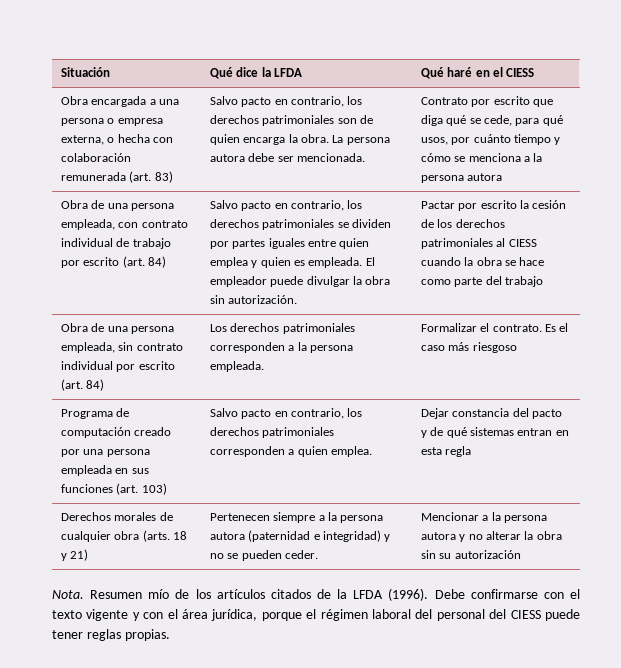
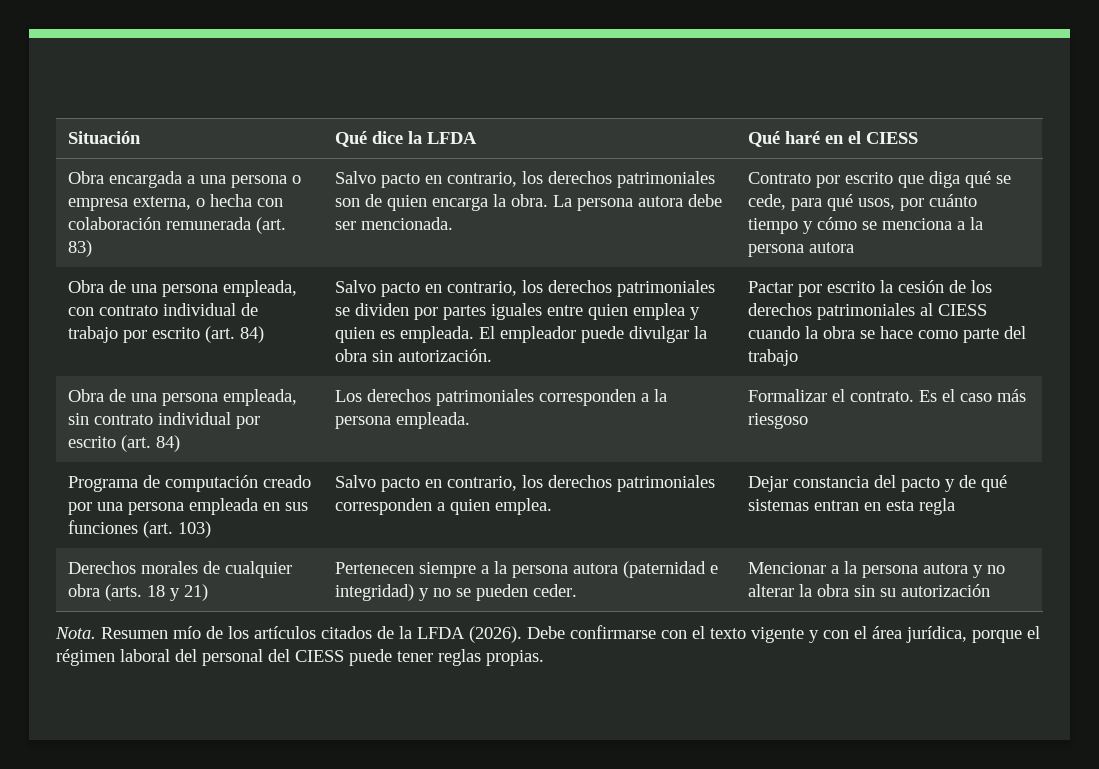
- Resumen mío de los artículos citados de la LFDA (1996).
+ Resumen mío de los artículos citados de la LFDA (2026).

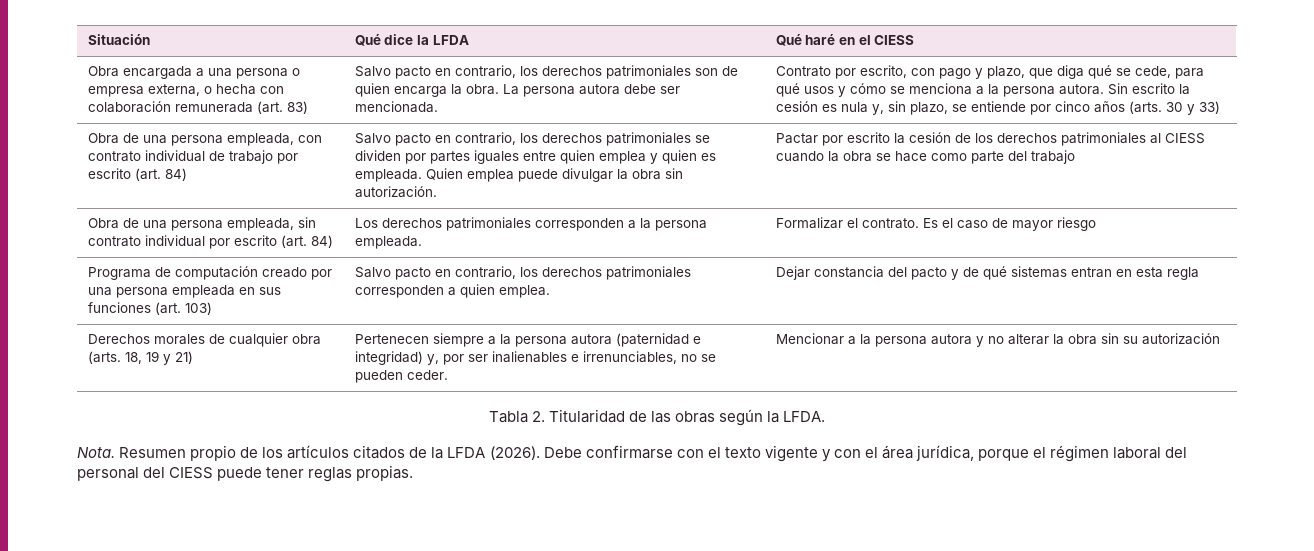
- Contrato por escrito que diga qué se cede, para qué usos, por cuánto tiempo y cómo se menciona a la persona autora
+ Contrato por escrito, con pago y plazo, que diga qué se cede, para qué usos y cómo se menciona a la persona autora. Sin escrito la cesión es nula y, sin plazo, se entiende por cinco años (arts. 30 y 33)
- El empleador puede divulgar la obra sin autorización.
+ Quien emplea puede divulgar la obra sin autorización.
- Obra de una persona empleada, sin contrato individual por escrito (art. 84) | Los derechos patrimoniales corresponden a la persona empleada. | Formalizar el contrato. Es el caso más riesgoso
+ Obra de una persona empleada, sin contrato individual por escrito (art. 84) | Los derechos patrimoniales corresponden a la persona empleada. | Formalizar el contrato. Es el caso de mayor riesgo
- Derechos morales de cualquier obra (arts. 18 y 21)
+ Derechos morales de cualquier obra (arts. 18, 19 y 21)
- Pertenecen siempre a la persona autora (paternidad e integridad) y no se pueden ceder.
+ Pertenecen siempre a la persona autora (paternidad e integridad) y, por ser inalienables e irrenunciables, no se pueden ceder.
+ Tabla 2. Titularidad de las obras según la LFDA.
- Resumen mío de los artículos citados de la LFDA (2026).
+ Resumen propio de los artículos citados de la LFDA (2026).

